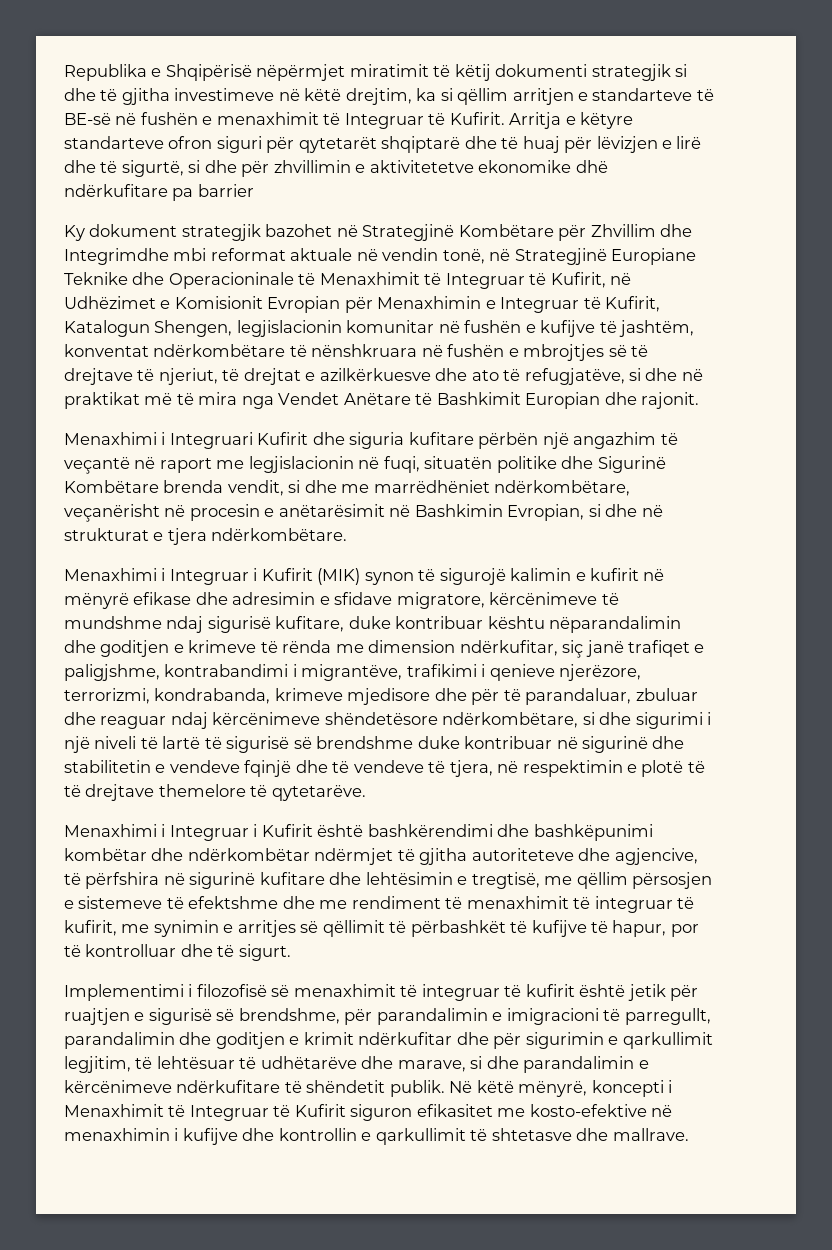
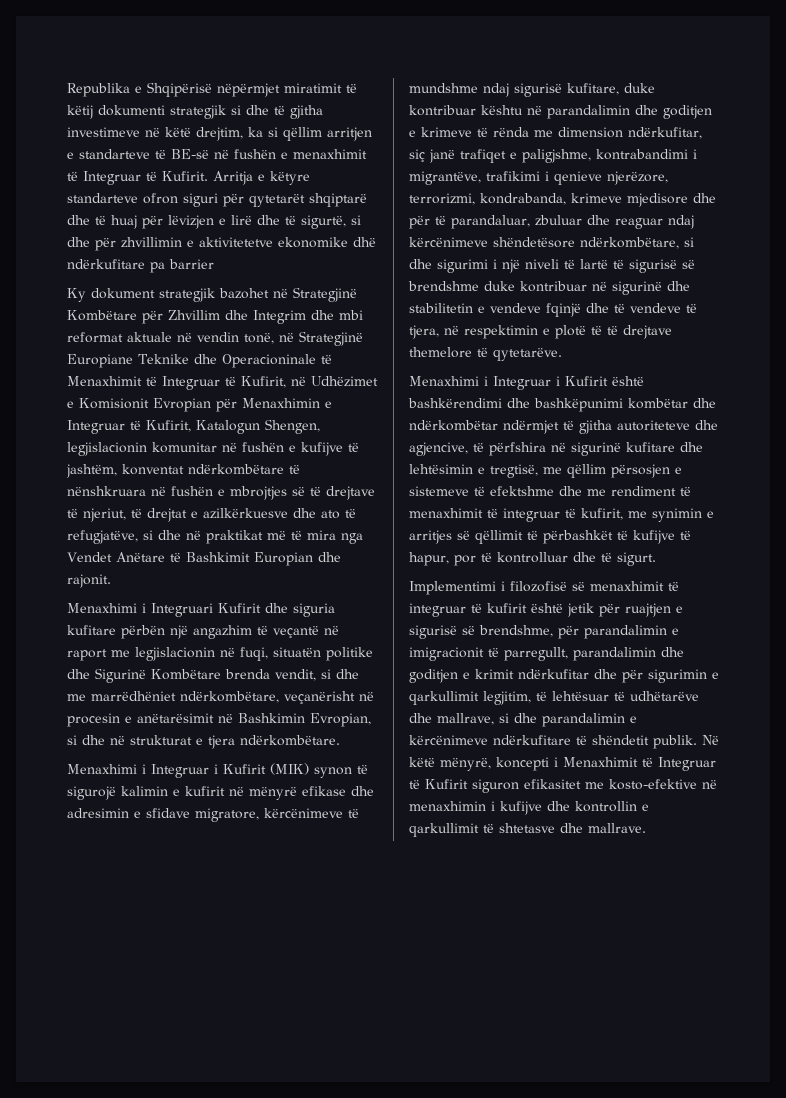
- Ky dokument strategjik bazohet në Strategjinë Kombëtare për Zhvillim dhe Integrimdhe mbi reformat aktuale në vendin tonë, në Strategjinë Europiane Teknike dhe Operacioninale të Menaxhimit të Integruar të Kufirit, në Udhëzimet e Komisionit Evropian për Menaxhimin e Integruar të Kufirit, Katalogun Shengen, legjislacionin komunitar në fushën e kufijve të jashtëm, konventat ndërkombëtare të nënshkruara në fushën e mbrojtjes së të drejtave të njeriut, të drejtat e azilkërkuesve dhe ato të refugjatëve, si dhe në praktikat më të mira nga Vendet Anëtare të Bashkimit Europian dhe rajonit.
+ Ky dokument strategjik bazohet në Strategjinë Kombëtare për Zhvillim dhe Integrim dhe mbi reformat aktuale në vendin tonë, në Strategjinë Europiane Teknike dhe Operacioninale të Menaxhimit të Integruar të Kufirit, në Udhëzimet e Komisionit Evropian për Menaxhimin e Integruar të Kufirit, Katalogun Shengen, legjislacionin komunitar në fushën e kufijve të jashtëm, konventat ndërkombëtare të nënshkruara në fushën e mbrojtjes së të drejtave të njeriut, të drejtat e azilkërkuesve dhe ato të refugjatëve, si dhe në praktikat më të mira nga Vendet Anëtare të Bashkimit Europian dhe rajonit.
- Menaxhimi i Integruar i Kufirit (MIK) synon të sigurojë kalimin e kufirit në mënyrë efikase dhe adresimin e sfidave migratore, kërcënimeve të mundshme ndaj sigurisë kufitare, duke kontribuar kështu nëparandalimin dhe goditjen e krimeve të rënda me dimension ndërkufitar, siç janë trafiqet e paligjshme, kontrabandimi i migrantëve, trafikimi i qenieve njerëzore, terrorizmi, kondrabanda, krimeve mjedisore dhe për të parandaluar, zbuluar dhe reaguar ndaj kërcënimeve shëndetësore ndërkombëtare, si dhe sigurimi i një niveli të lartë të sigurisë së brendshme duke kontribuar në sigurinë dhe stabilitetin e vendeve fqinjë dhe të vendeve të tjera, në respektimin e plotë të të drejtave themelore të qytetarëve.
+ Menaxhimi i Integruar i Kufirit (MIK) synon të sigurojë kalimin e kufirit në mënyrë efikase dhe adresimin e sfidave migratore, kërcënimeve të mundshme ndaj sigurisë kufitare, duke kontribuar kështu në parandalimin dhe goditjen e krimeve të rënda me dimension ndërkufitar, siç janë trafiqet e paligjshme, kontrabandimi i migrantëve, trafikimi i qenieve njerëzore, terrorizmi, kondrabanda, krimeve mjedisore dhe për të parandaluar, zbuluar dhe reaguar ndaj kërcënimeve shëndetësore ndërkombëtare, si dhe sigurimi i një niveli të lartë të sigurisë së brendshme duke kontribuar në sigurinë dhe stabilitetin e vendeve fqinjë dhe të vendeve të tjera, në respektimin e plotë të të drejtave themelore të qytetarëve.
- Implementimi i filozofisë së menaxhimit të integruar të kufirit është jetik për ruajtjen e sigurisë së brendshme, për parandalimin e imigracioni të parregullt, parandalimin dhe goditjen e krimit ndërkufitar dhe për sigurimin e qarkullimit legjitim, të lehtësuar të udhëtarëve dhe marave, si dhe parandalimin e kërcënimeve ndërkufitare të shëndetit publik.
+ Implementimi i filozofisë së menaxhimit të integruar të kufirit është jetik për ruajtjen e sigurisë së brendshme, për parandalimin e imigracionit të parregullt, parandalimin dhe goditjen e krimit ndërkufitar dhe për sigurimin e qarkullimit legjitim, të lehtësuar të udhëtarëve dhe mallrave, si dhe parandalimin e kërcënimeve ndërkufitare të shëndetit publik.

